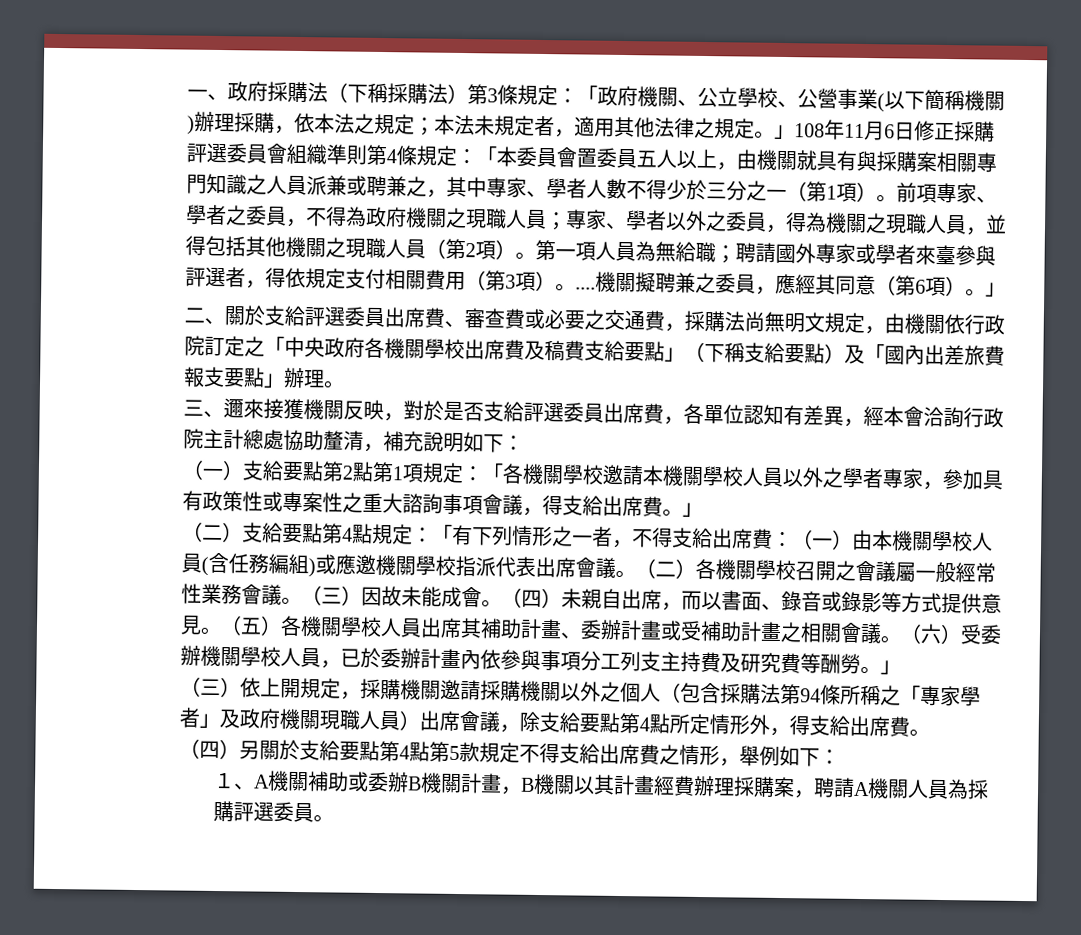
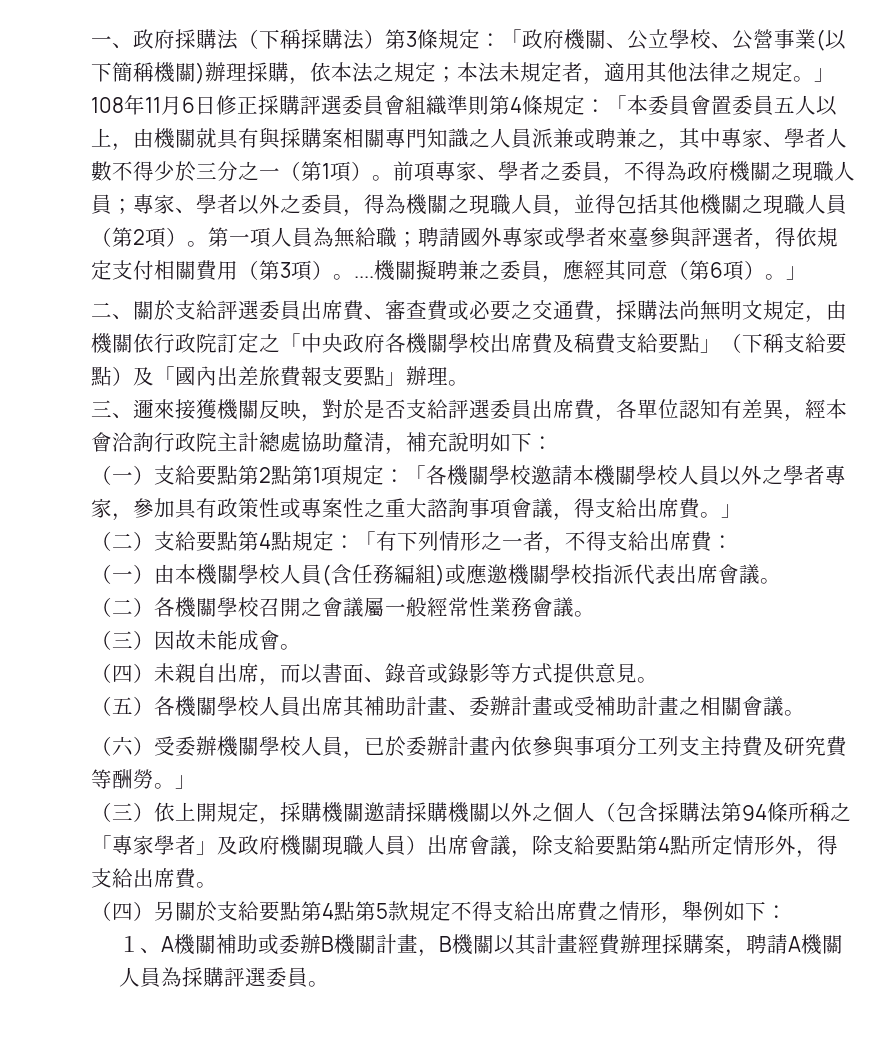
- 「有下列情形之一者，不得支給出席費：（一）由本機關學校人員(含任務編組)或應邀機關學校指派代表出席會議。（二）各機關學校召開之會議屬一般經常性業務會議。（三）因故未能成會。（四）未親自出席，而以書面、錄音或錄影等方式提供意見。（五）各機關學校人員出席其補助計畫、委辦計畫或受補助計畫之相關會議。（六）受委辦機關學校人員，已於委辦計畫內依參與事項分工列支主持費及研究費等酬勞。」
+ 「有下列情形之一者，不得支給出席費：
+ （一）由本機關學校人員(含任務編組)或應邀機關學校指派代表出席會議。
+ （二）各機關學校召開之會議屬一般經常性業務會議。
+ （三）因故未能成會。
+ （四）未親自出席，而以書面、錄音或錄影等方式提供意見。
+ （五）各機關學校人員出席其補助計畫、委辦計畫或受補助計畫之相關會議。
+ （六）受委辦機關學校人員，已於委辦計畫內依參與事項分工列支主持費及研究費等酬勞。」

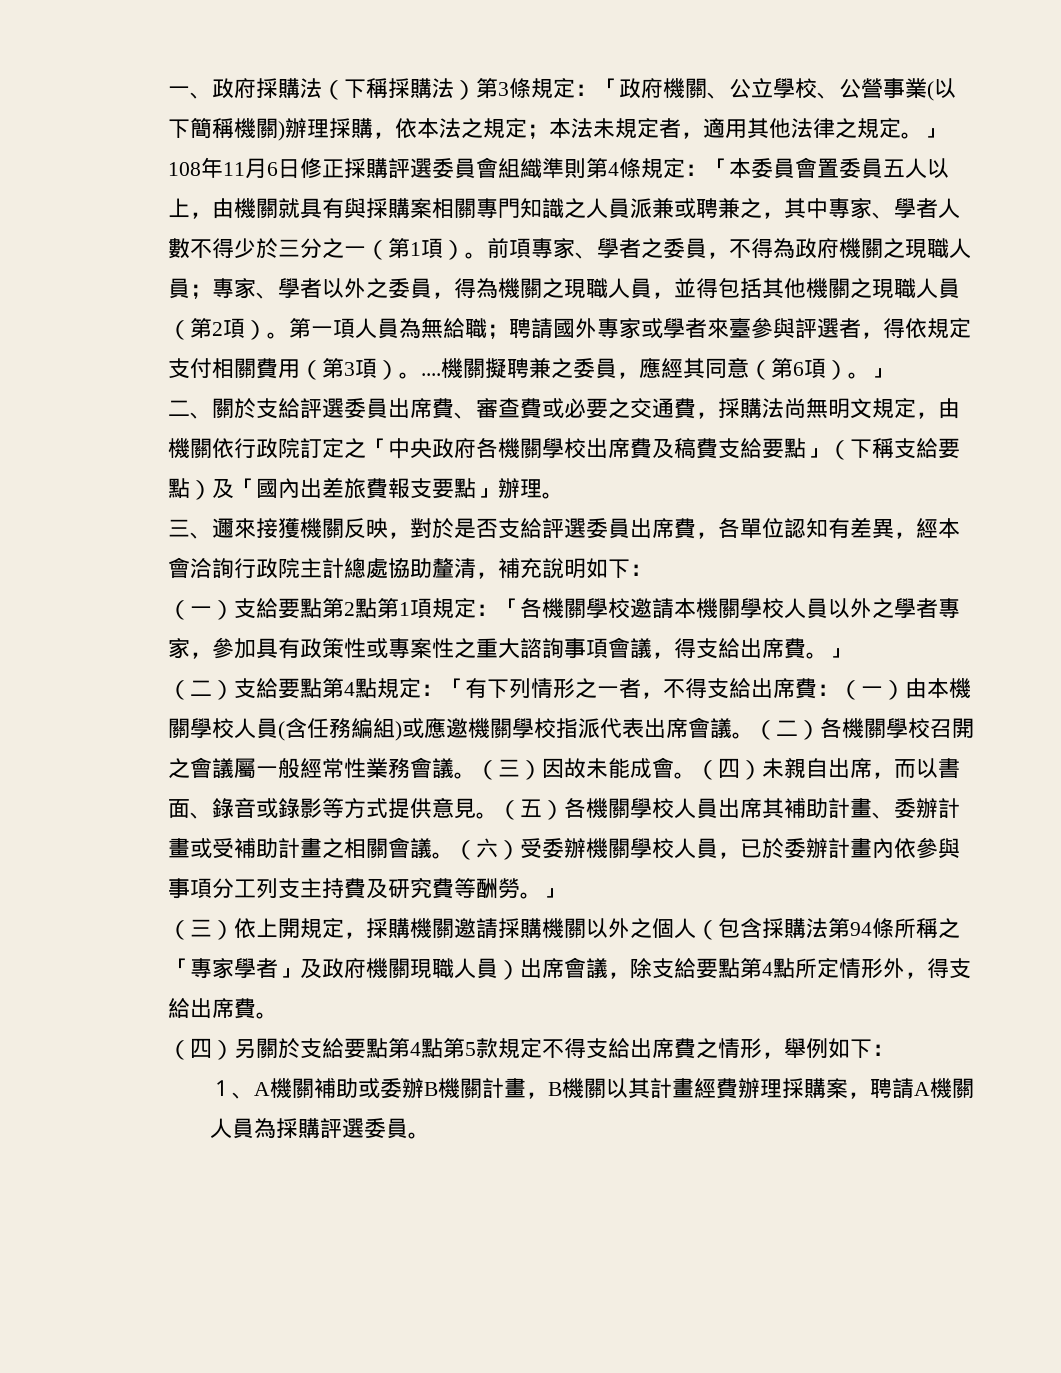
- 「有下列情形之一者，不得支給出席費：
- （一）由本機關學校人員(含任務編組)或應邀機關學校指派代表出席會議。
- （二）各機關學校召開之會議屬一般經常性業務會議。
- （三）因故未能成會。
- （四）未親自出席，而以書面、錄音或錄影等方式提供意見。
- （五）各機關學校人員出席其補助計畫、委辦計畫或受補助計畫之相關會議。
- （六）受委辦機關學校人員，已於委辦計畫內依參與事項分工列支主持費及研究費等酬勞。」
+ 「有下列情形之一者，不得支給出席費：（一）由本機關學校人員(含任務編組)或應邀機關學校指派代表出席會議。（二）各機關學校召開之會議屬一般經常性業務會議。（三）因故未能成會。（四）未親自出席，而以書面、錄音或錄影等方式提供意見。（五）各機關學校人員出席其補助計畫、委辦計畫或受補助計畫之相關會議。（六）受委辦機關學校人員，已於委辦計畫內依參與事項分工列支主持費及研究費等酬勞。」

